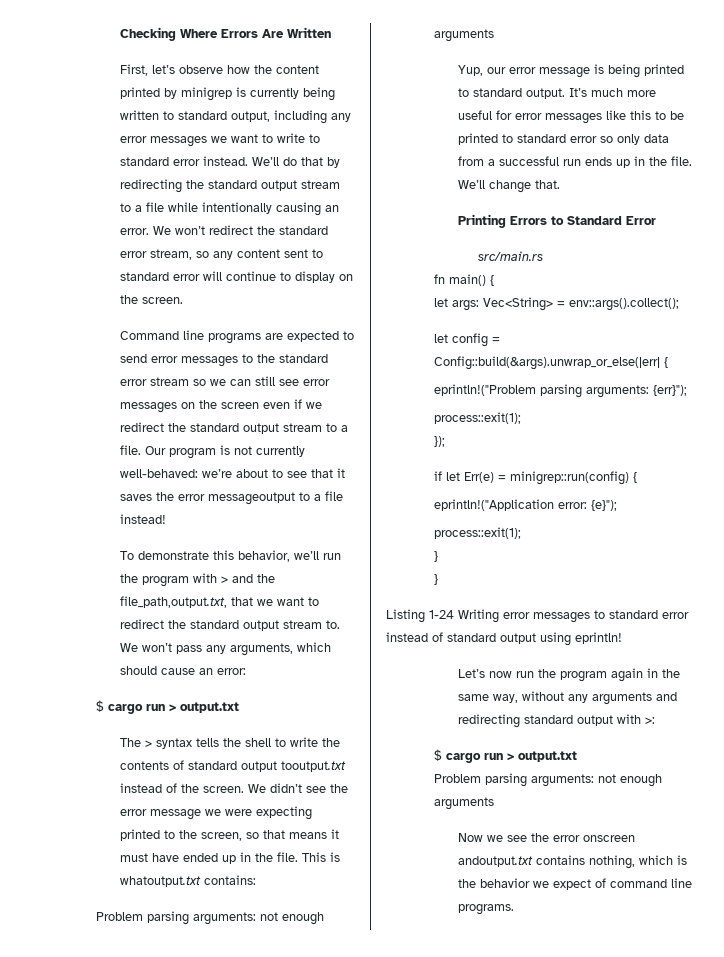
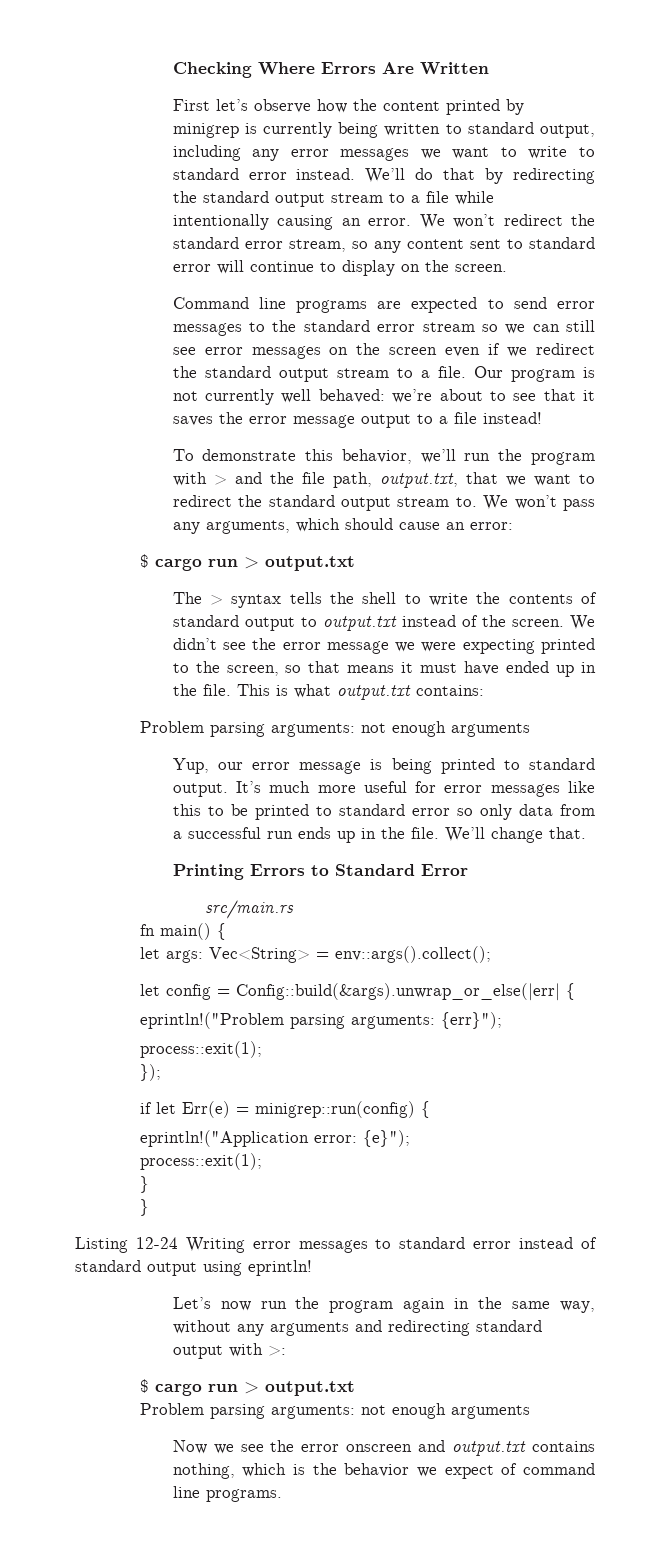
- First, let’s observe how the content printed by minigrep is currently being written to standard output, including any error messages we want to write to standard error instead.
+ First let’s observe how the content printed by minigrep is currently being written to standard output, including any error messages we want to write to standard error instead.
- Our program is not currently well-behaved: we’re about to see that it saves the error messageoutput to a file instead!
+ Our program is not currently well behaved: we’re about to see that it saves the error message output to a file instead!
- To demonstrate this behavior, we’ll run the program with > and the file_path,output.txt, that we want to redirect the standard output stream to.
+ To demonstrate this behavior, we’ll run the program with > and the file path, output.txt, that we want to redirect the standard output stream to.
- The > syntax tells the shell to write the contents of standard output tooutput.txt instead of the screen.
+ The > syntax tells the shell to write the contents of standard output to output.txt instead of the screen.
- This is whatoutput.txt contains:
+ This is what output.txt contains:
- Listing 1-24 Writing error messages to standard error instead of standard output using eprintln!
+ Listing 12-24 Writing error messages to standard error instead of standard output using eprintln!
- Now we see the error onscreen andoutput.txt contains nothing, which is the behavior we expect of command line programs.
+ Now we see the error onscreen and output.txt contains nothing, which is the behavior we expect of command line programs.

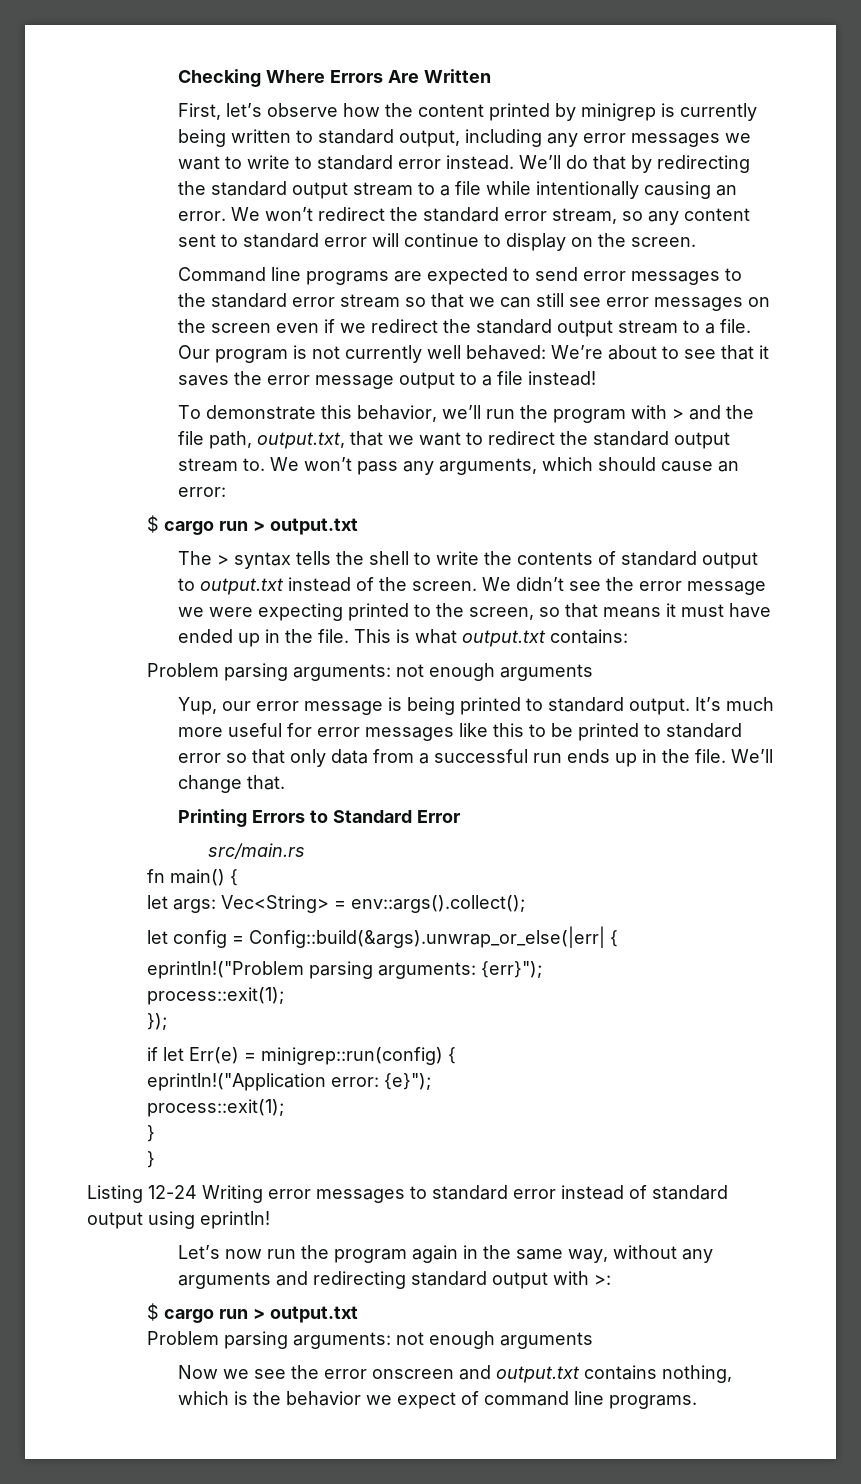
- First let’s observe how the content printed by minigrep is currently being written to standard output, including any error messages we want to write to standard error instead.
+ First, let’s observe how the content printed by minigrep is currently being written to standard output, including any error messages we want to write to standard error instead.
- Command line programs are expected to send error messages to the standard error stream so we can still see error messages on the screen even if we redirect the standard output stream to a file.
+ Command line programs are expected to send error messages to the standard error stream so that we can still see error messages on the screen even if we redirect the standard output stream to a file.
- Our program is not currently well behaved: we’re about to see that it saves the error message output to a file instead!
+ Our program is not currently well behaved: We’re about to see that it saves the error message output to a file instead!
- It’s much more useful for error messages like this to be printed to standard error so only data from a successful run ends up in the file.
+ It’s much more useful for error messages like this to be printed to standard error so that only data from a successful run ends up in the file.

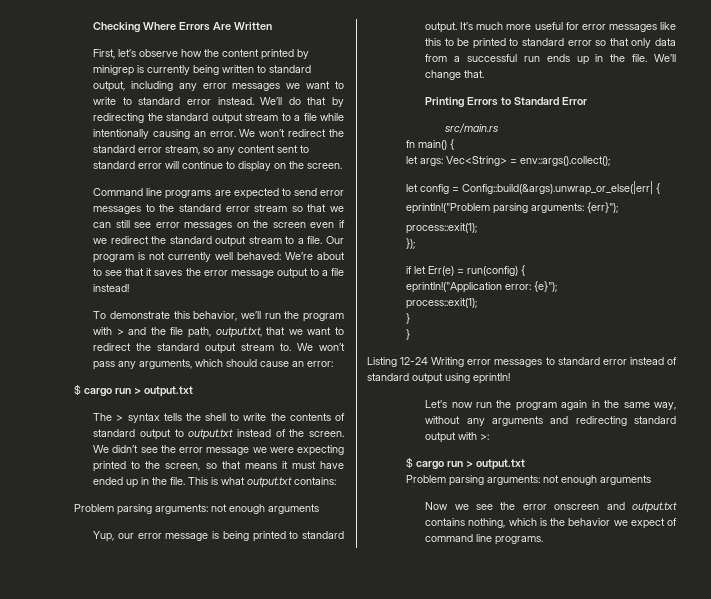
- if let Err(e) = minigrep::run(config) {
+ if let Err(e) = run(config) {

